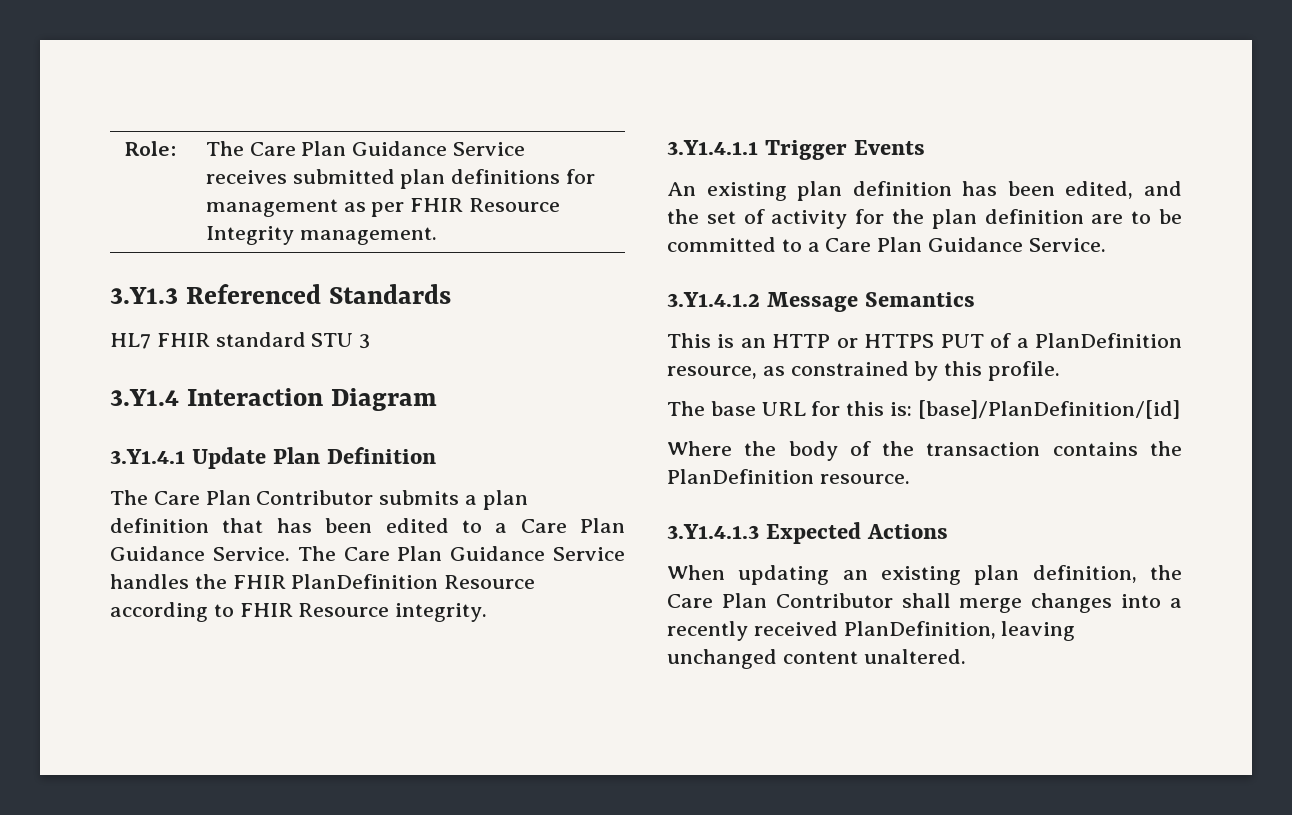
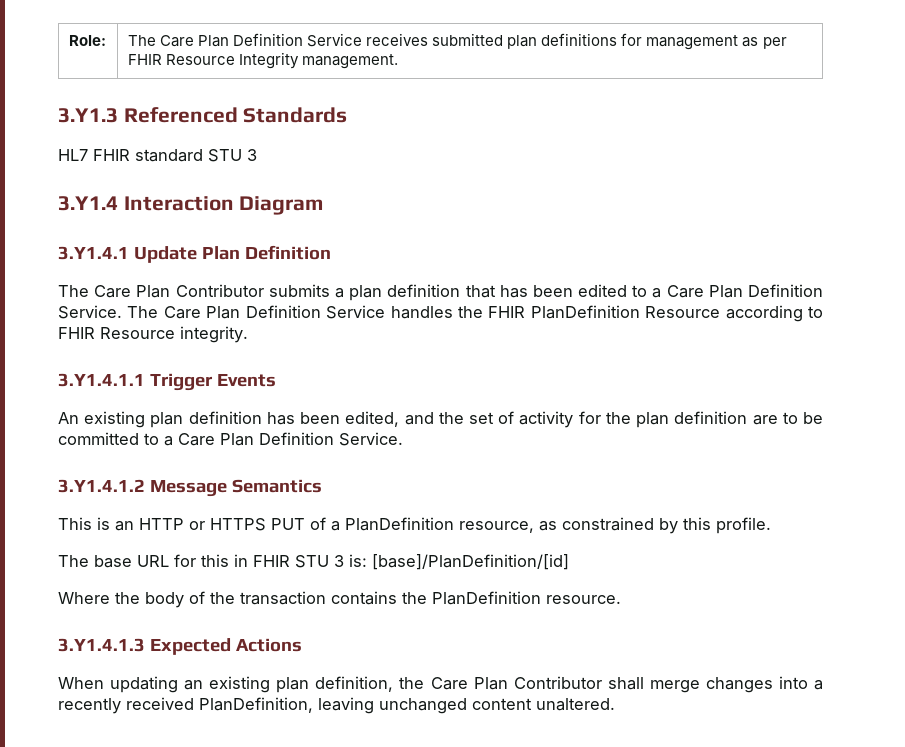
- Role: | The Care Plan Guidance Service receives submitted plan definitions for management as per FHIR Resource Integrity management.
+ Role: | The Care Plan Definition Service receives submitted plan definitions for management as per FHIR Resource Integrity management.
- The Care Plan Contributor submits a plan definition that has been edited to a Care Plan Guidance Service.
+ The Care Plan Contributor submits a plan definition that has been edited to a Care Plan Definition Service.
- The Care Plan Guidance Service handles the FHIR PlanDefinition Resource according to FHIR Resource integrity.
+ The Care Plan Definition Service handles the FHIR PlanDefinition Resource according to FHIR Resource integrity.
- An existing plan definition has been edited, and the set of activity for the plan definition are to be committed to a Care Plan Guidance Service.
+ An existing plan definition has been edited, and the set of activity for the plan definition are to be committed to a Care Plan Definition Service.
- The base URL for this is: [base]/PlanDefinition/[id]
+ The base URL for this in FHIR STU 3 is: [base]/PlanDefinition/[id]

